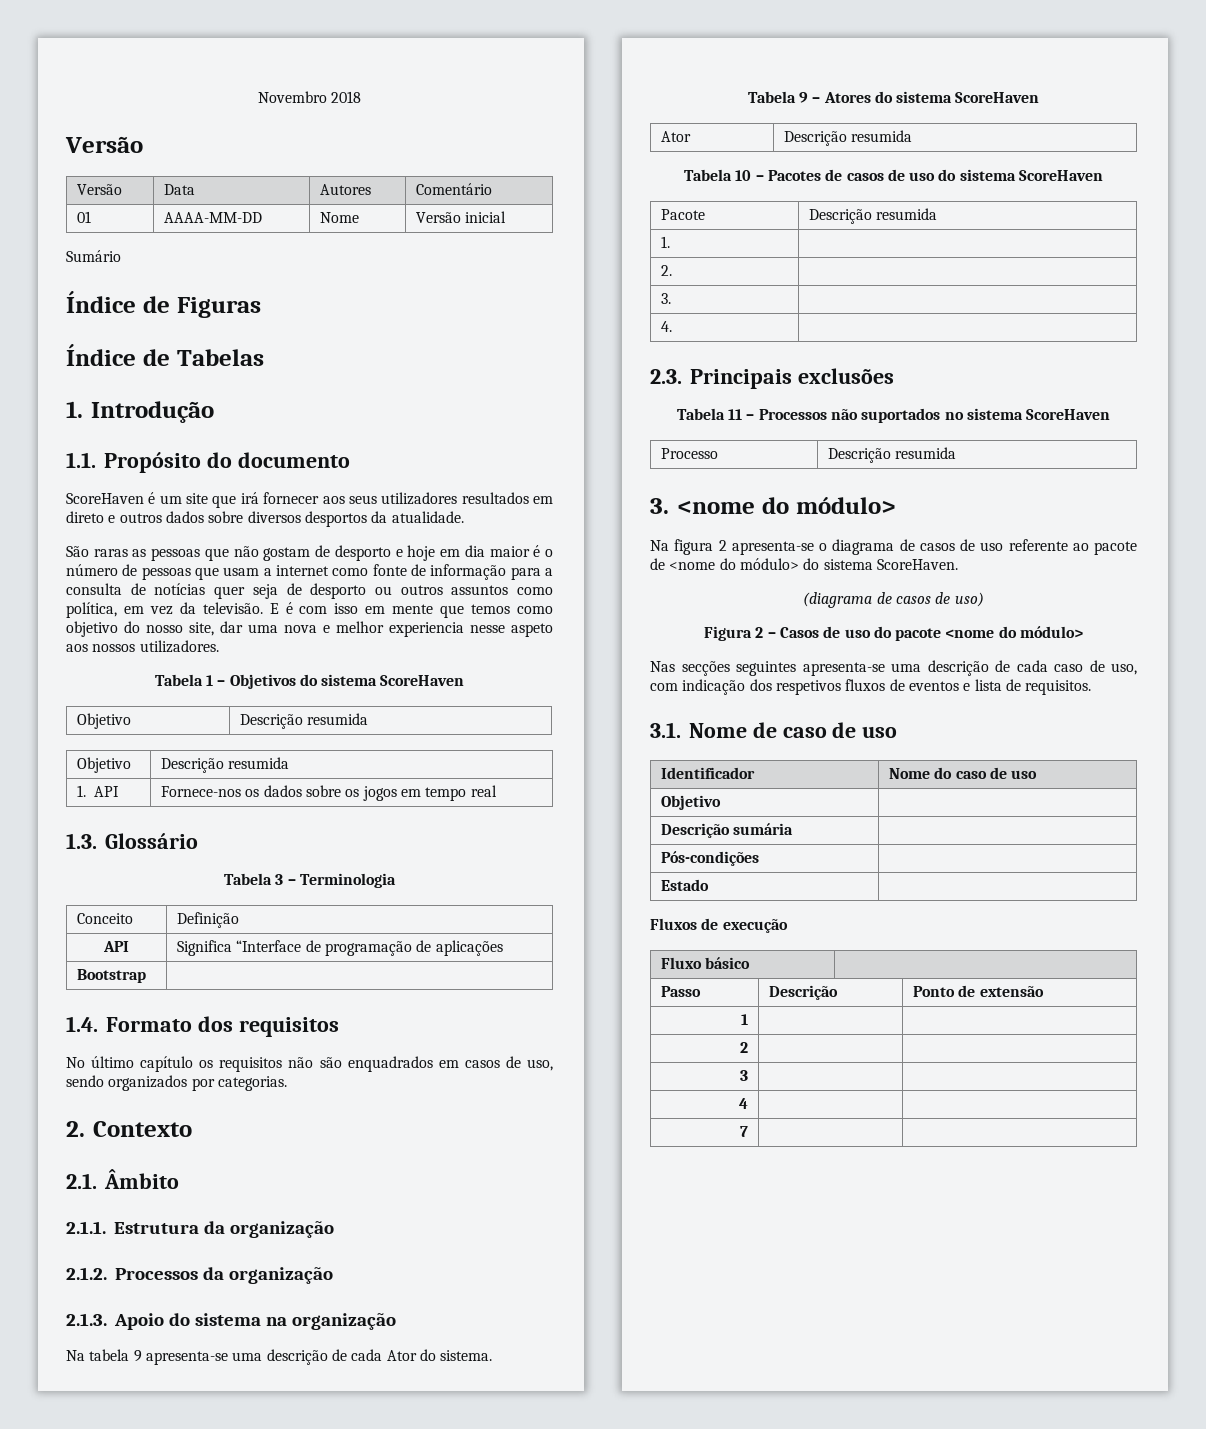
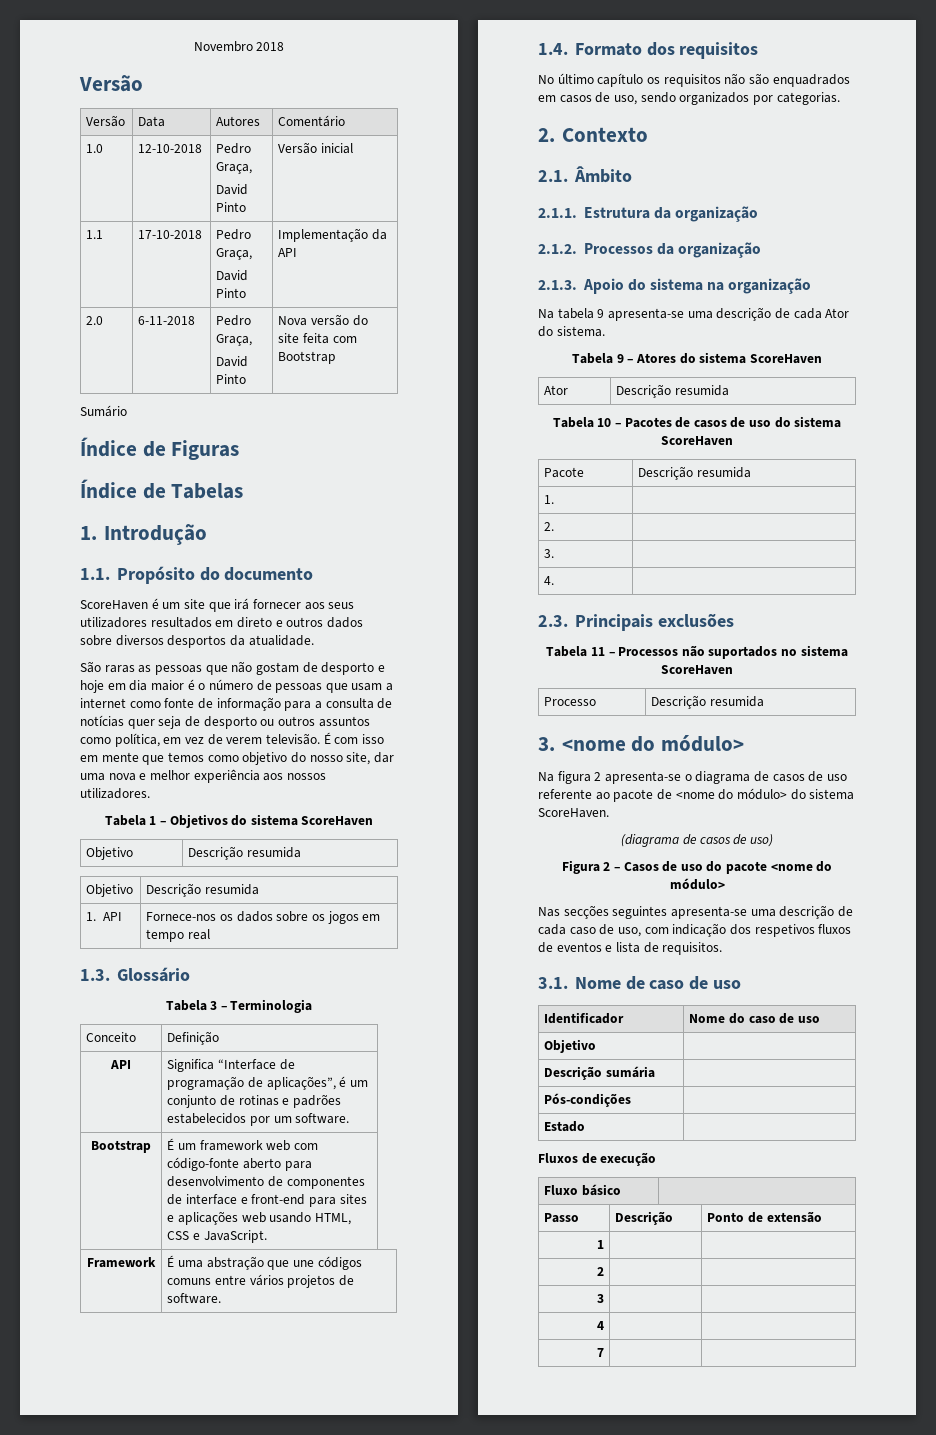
- 01 | AAAA-MM-DD | Nome | Versão inicial
+ 1.0 | 12-10-2018 | Pedro Graça,
+ David Pinto | Versão inicial
+ 1.1 | 17-10-2018 | Pedro Graça,
+ David Pinto | Implementação da API
+ 2.0 | 6-11-2018 | Pedro Graça,
+ David Pinto | Nova versão do site feita com Bootstrap
- São raras as pessoas que não gostam de desporto e hoje em dia maior é o número de pessoas que usam a internet como fonte de informação para a consulta de notícias quer seja de desporto ou outros assuntos como política, em vez da televisão. E é com isso em mente que temos como objetivo do nosso site, dar uma nova e melhor experiencia nesse aspeto aos nossos utilizadores.
+ São raras as pessoas que não gostam de desporto e hoje em dia maior é o número de pessoas que usam a internet como fonte de informação para a consulta de notícias quer seja de desporto ou outros assuntos como política, em vez de verem televisão. É com isso em mente que temos como objetivo do nosso site, dar uma nova e melhor experiência aos nossos utilizadores.
- API | Significa “Interface de programação de aplicações
- Bootstrap |
+ API | Significa “Interface de programação de aplicações”, é um conjunto de rotinas e padrões estabelecidos por um software.
+ Bootstrap | É um framework web com código-fonte aberto para desenvolvimento de componentes de interface e front-end para sites e aplicações web usando HTML, CSS e JavaScript.
+ Framework | É uma abstração que une códigos comuns entre vários projetos de software.

